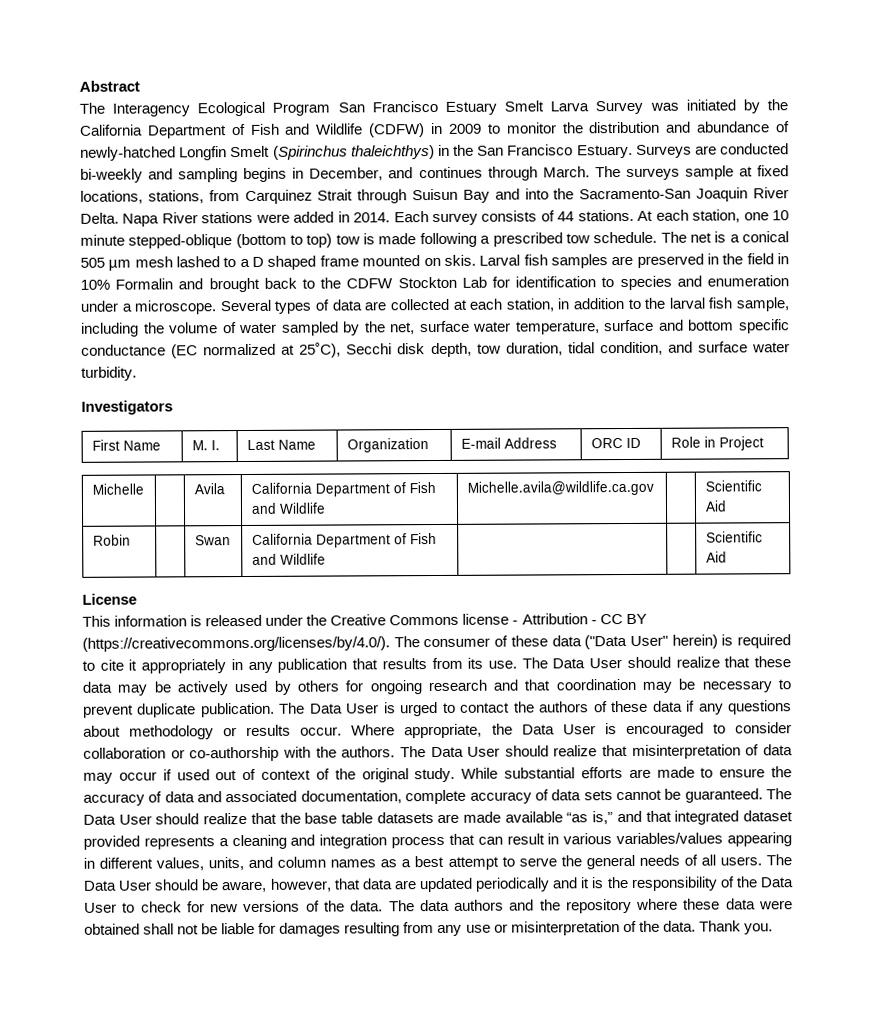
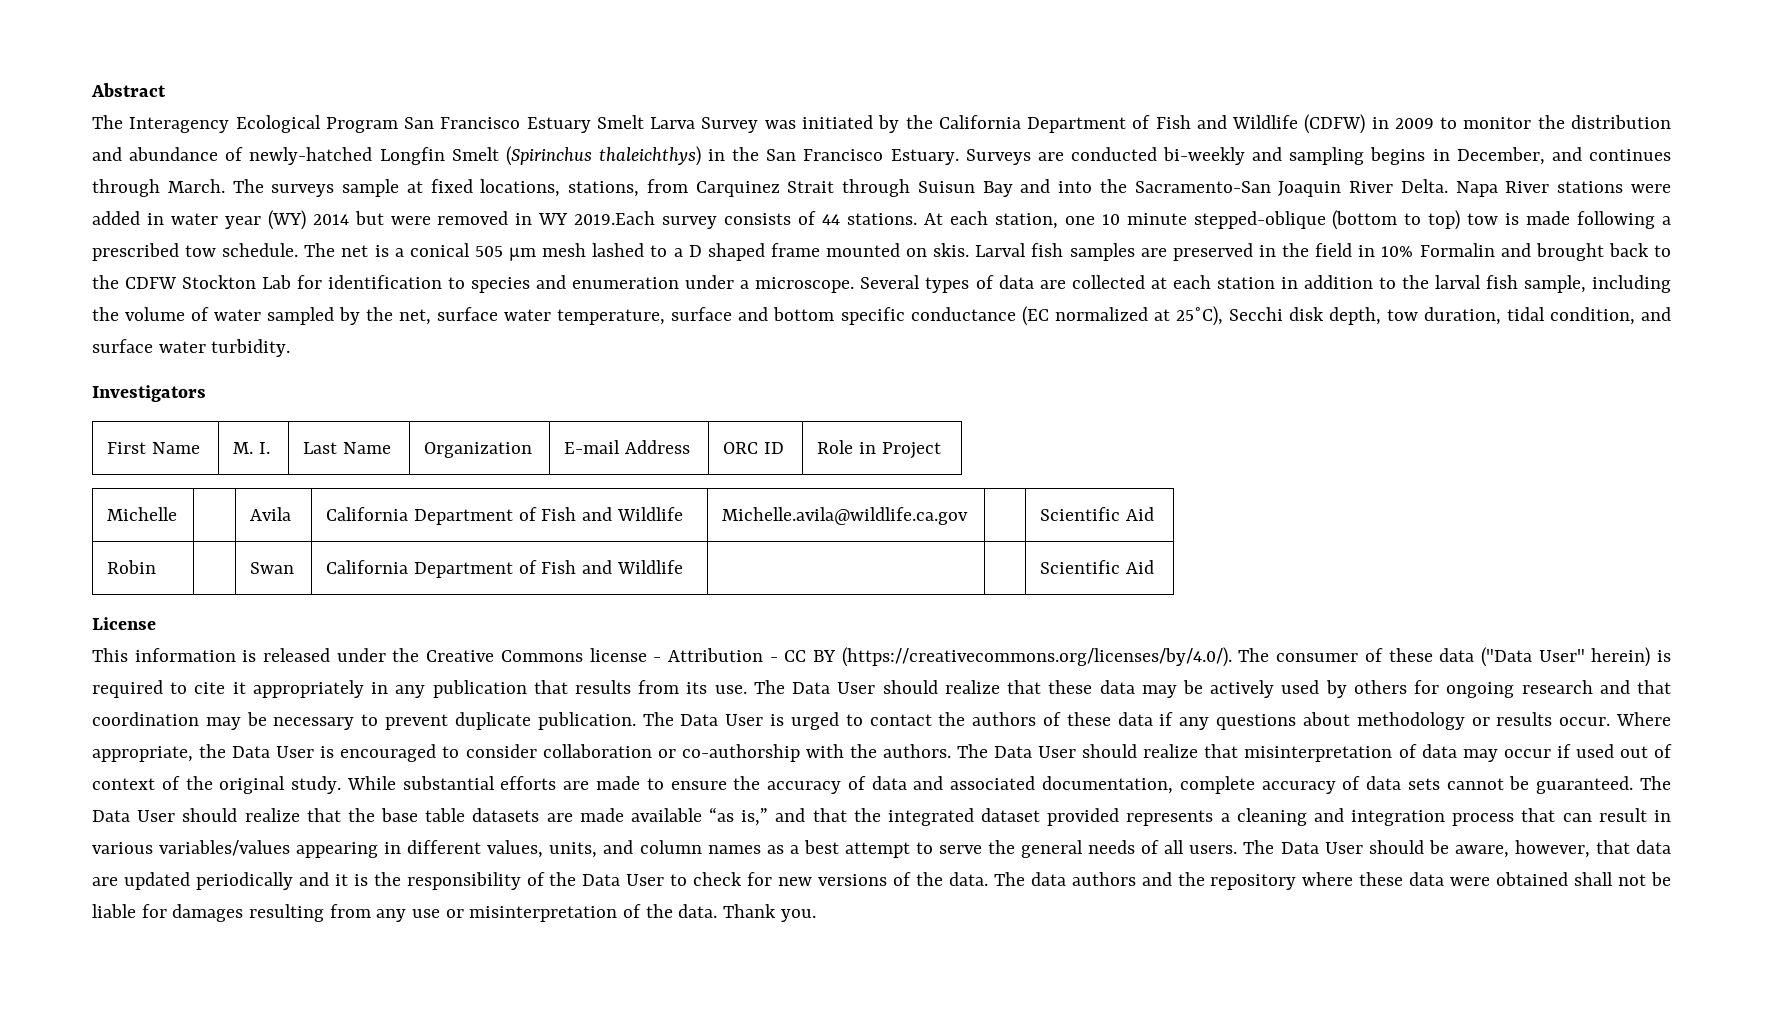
- Napa River stations were added in 2014. Each survey consists of 44 stations.
+ Napa River stations were added in water year (WY) 2014 but were removed in WY 2019.Each survey consists of 44 stations.
- Several types of data are collected at each station, in addition to the larval fish sample, including the volume of water sampled by the net, surface water temperature, surface and bottom specific conductance (EC normalized at 25˚C), Secchi disk depth, tow duration, tidal condition, and surface water turbidity.
+ Several types of data are collected at each station in addition to the larval fish sample, including the volume of water sampled by the net, surface water temperature, surface and bottom specific conductance (EC normalized at 25˚C), Secchi disk depth, tow duration, tidal condition, and surface water turbidity.
- The Data User should realize that the base table datasets are made available “as is,” and that integrated dataset provided represents a cleaning and integration process that can result in various variables/values appearing in different values, units, and column names as a best attempt to serve the general needs of all users.
+ The Data User should realize that the base table datasets are made available “as is,” and that the integrated dataset provided represents a cleaning and integration process that can result in various variables/values appearing in different values, units, and column names as a best attempt to serve the general needs of all users.

